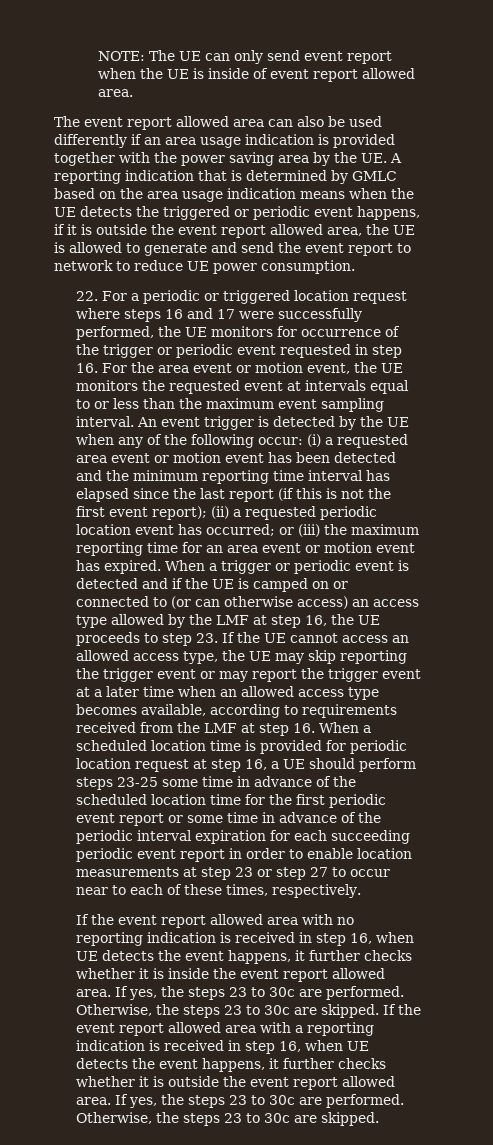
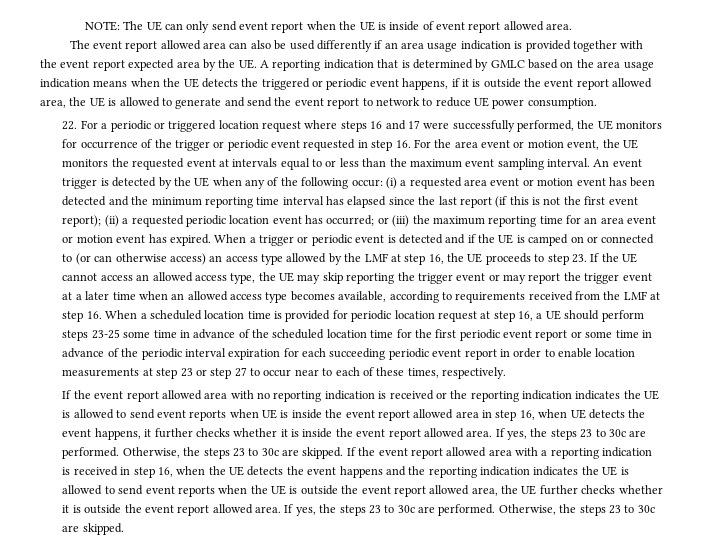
- The event report allowed area can also be used differently if an area usage indication is provided together with the power saving area by the UE. A reporting indication that is determined by GMLC based on the area usage indication means when the UE detects the triggered or periodic event happens, if it is outside the event report allowed area, the UE is allowed to generate and send the event report to network to reduce UE power consumption.
+ The event report allowed area can also be used differently if an area usage indication is provided together with the event report expected area by the UE. A reporting indication that is determined by GMLC based on the area usage indication means when the UE detects the triggered or periodic event happens, if it is outside the event report allowed area, the UE is allowed to generate and send the event report to network to reduce UE power consumption.
- If the event report allowed area with no reporting indication is received in step 16, when UE detects the event happens, it further checks whether it is inside the event report allowed area.
+ If the event report allowed area with no reporting indication is received or the reporting indication indicates the UE is allowed to send event reports when UE is inside the event report allowed area in step 16, when UE detects the event happens, it further checks whether it is inside the event report allowed area.
- If the event report allowed area with a reporting indication is received in step 16, when UE detects the event happens, it further checks whether it is outside the event report allowed area.
+ If the event report allowed area with a reporting indication is received in step 16, when the UE detects the event happens and the reporting indication indicates the UE is allowed to send event reports when the UE is outside the event report allowed area, the UE further checks whether it is outside the event report allowed area.

